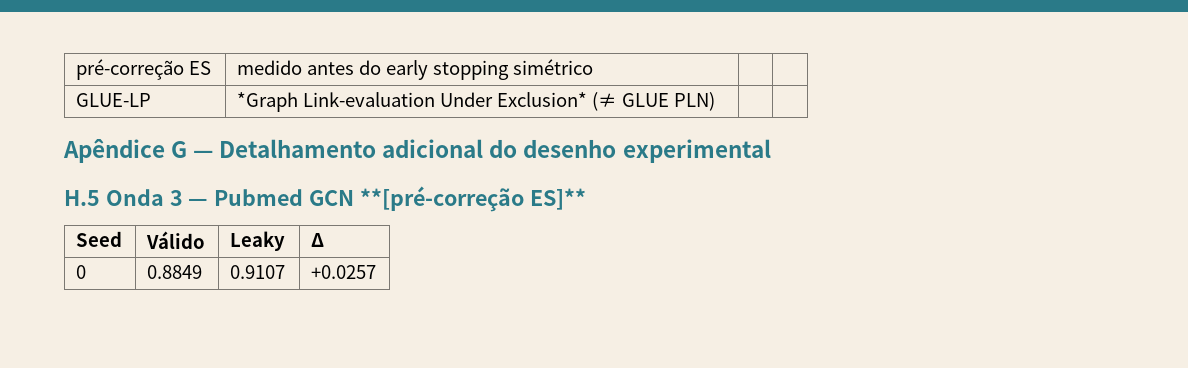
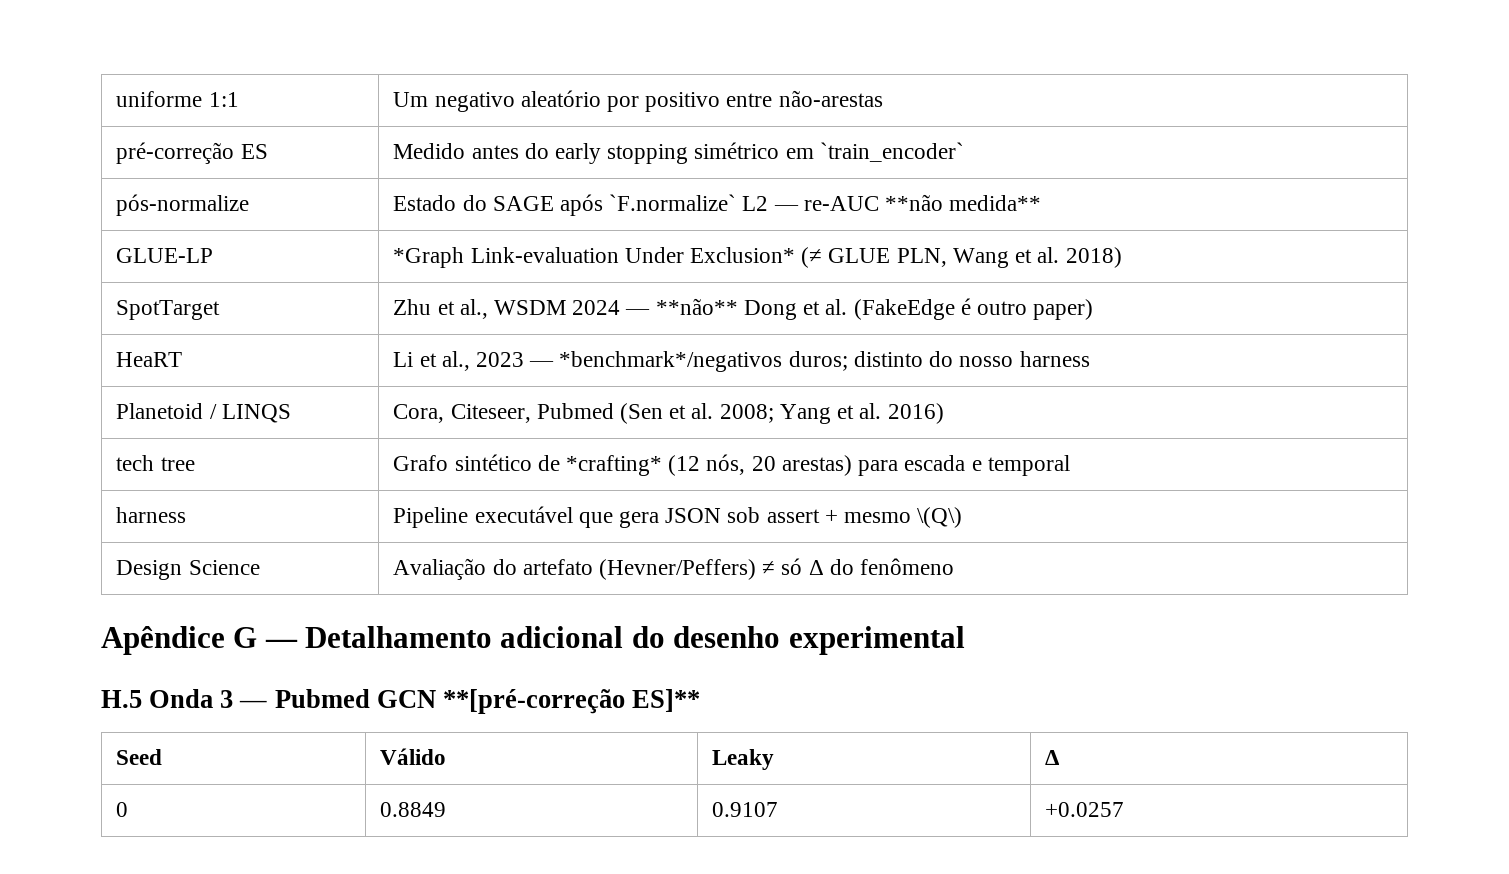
+ uniforme 1:1 | Um negativo aleatório por positivo entre não-arestas
- pré-correção ES | medido antes do early stopping simétrico | |
+ pré-correção ES | Medido antes do early stopping simétrico em `train_encoder`
+ pós-normalize | Estado do SAGE após `F.normalize` L2 — re-AUC **não medida**
- GLUE-LP | *Graph Link-evaluation Under Exclusion* (≠ GLUE PLN) | |
+ GLUE-LP | *Graph Link-evaluation Under Exclusion* (≠ GLUE PLN, Wang et al. 2018)
+ SpotTarget | Zhu et al., WSDM 2024 — **não** Dong et al. (FakeEdge é outro paper)
+ HeaRT | Li et al., 2023 — *benchmark*/negativos duros; distinto do nosso harness
+ Planetoid / LINQS | Cora, Citeseer, Pubmed (Sen et al. 2008; Yang et al. 2016)
+ tech tree | Grafo sintético de *crafting* (12 nós, 20 arestas) para escada e temporal
+ harness | Pipeline executável que gera JSON sob assert + mesmo \(Q\)
+ Design Science | Avaliação do artefato (Hevner/Peffers) ≠ só Δ do fenômeno

